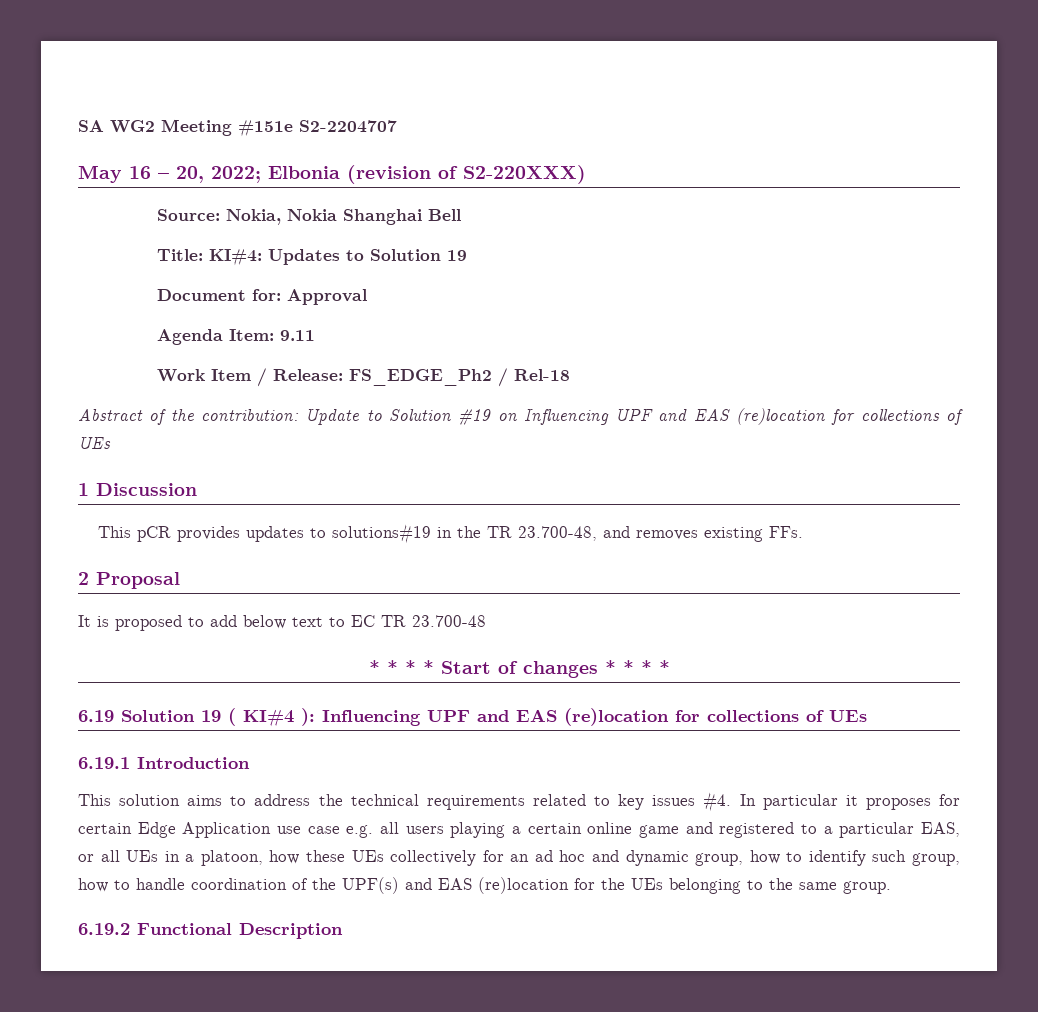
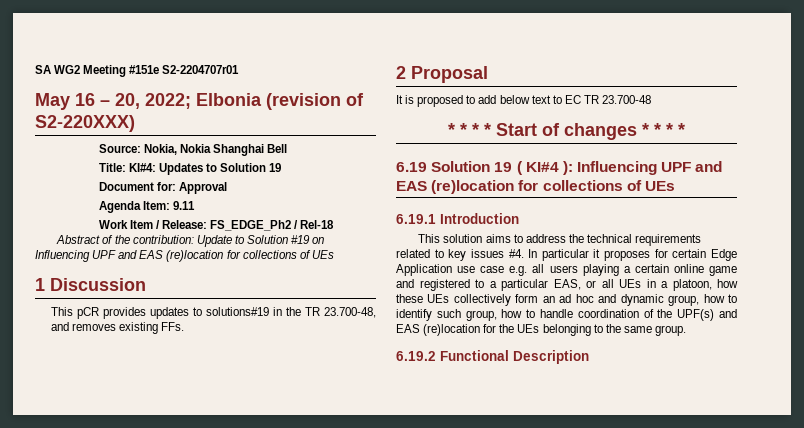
- SA WG2 Meeting #151e S2-2204707
+ SA WG2 Meeting #151e S2-2204707r01
- In particular it proposes for certain Edge Application use case e.g. all users playing a certain online game and registered to a particular EAS, or all UEs in a platoon, how these UEs collectively for an ad hoc and dynamic group, how to identify such group, how to handle coordination of the UPF(s) and EAS (re)location for the UEs belonging to the same group.
+ In particular it proposes for certain Edge Application use case e.g. all users playing a certain online game and registered to a particular EAS, or all UEs in a platoon, how these UEs collectively form an ad hoc and dynamic group, how to identify such group, how to handle coordination of the UPF(s) and EAS (re)location for the UEs belonging to the same group.

